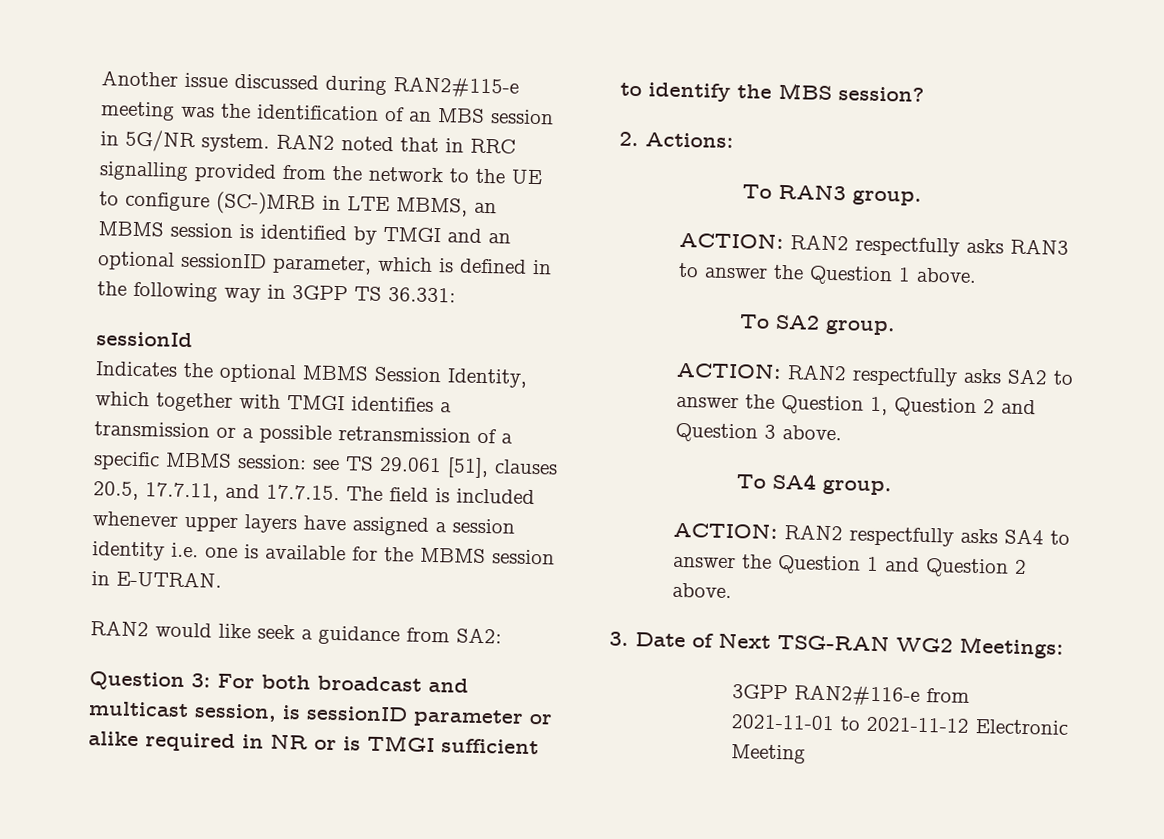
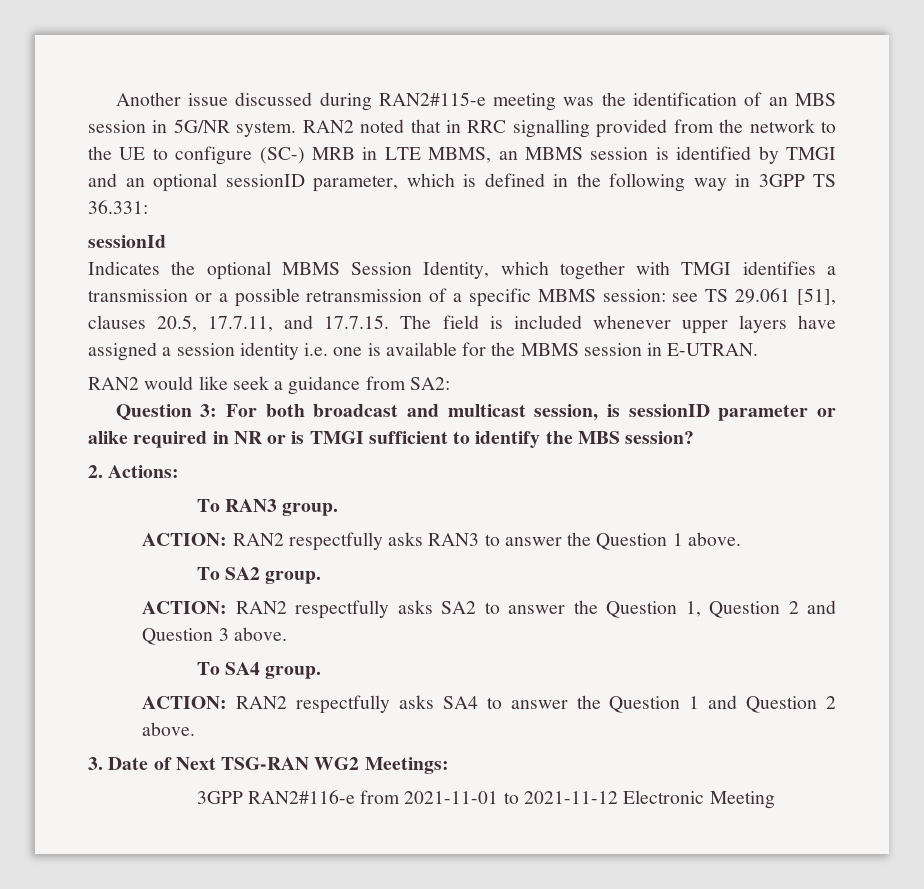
- RAN2 noted that in RRC signalling provided from the network to the UE to configure (SC-)MRB in LTE MBMS, an MBMS session is identified by TMGI and an optional sessionID parameter, which is defined in the following way in 3GPP TS 36.331:
+ RAN2 noted that in RRC signalling provided from the network to the UE to configure (SC-) MRB in LTE MBMS, an MBMS session is identified by TMGI and an optional sessionID parameter, which is defined in the following way in 3GPP TS 36.331:

